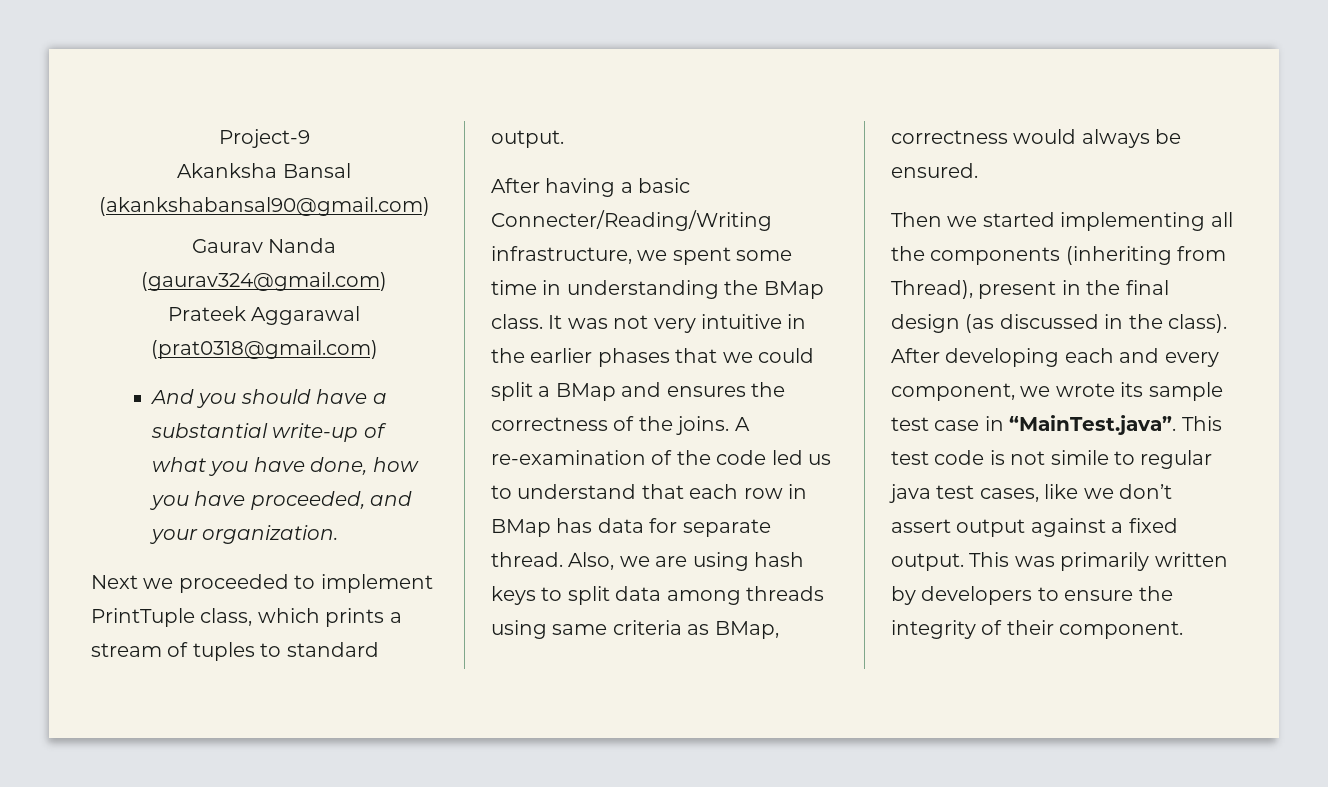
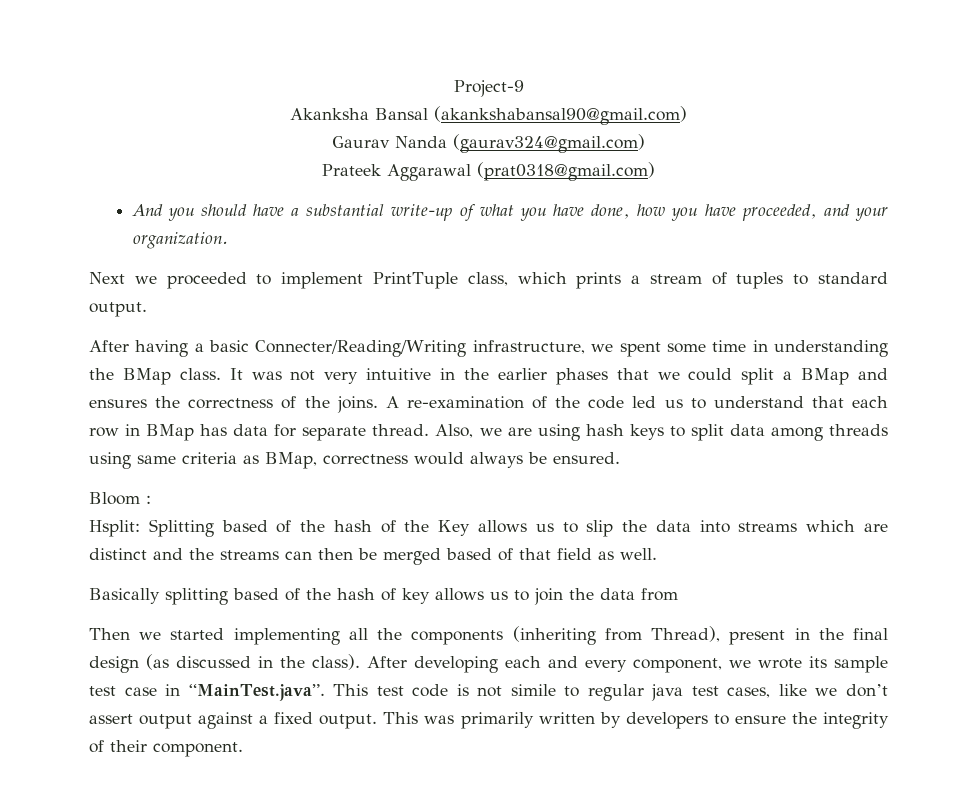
+ Bloom :
+ Hsplit: Splitting based of the hash of the Key allows us to slip the data into streams which are distinct and the streams can then be merged based of that field as well.
+ Basically splitting based of the hash of key allows us to join the data from

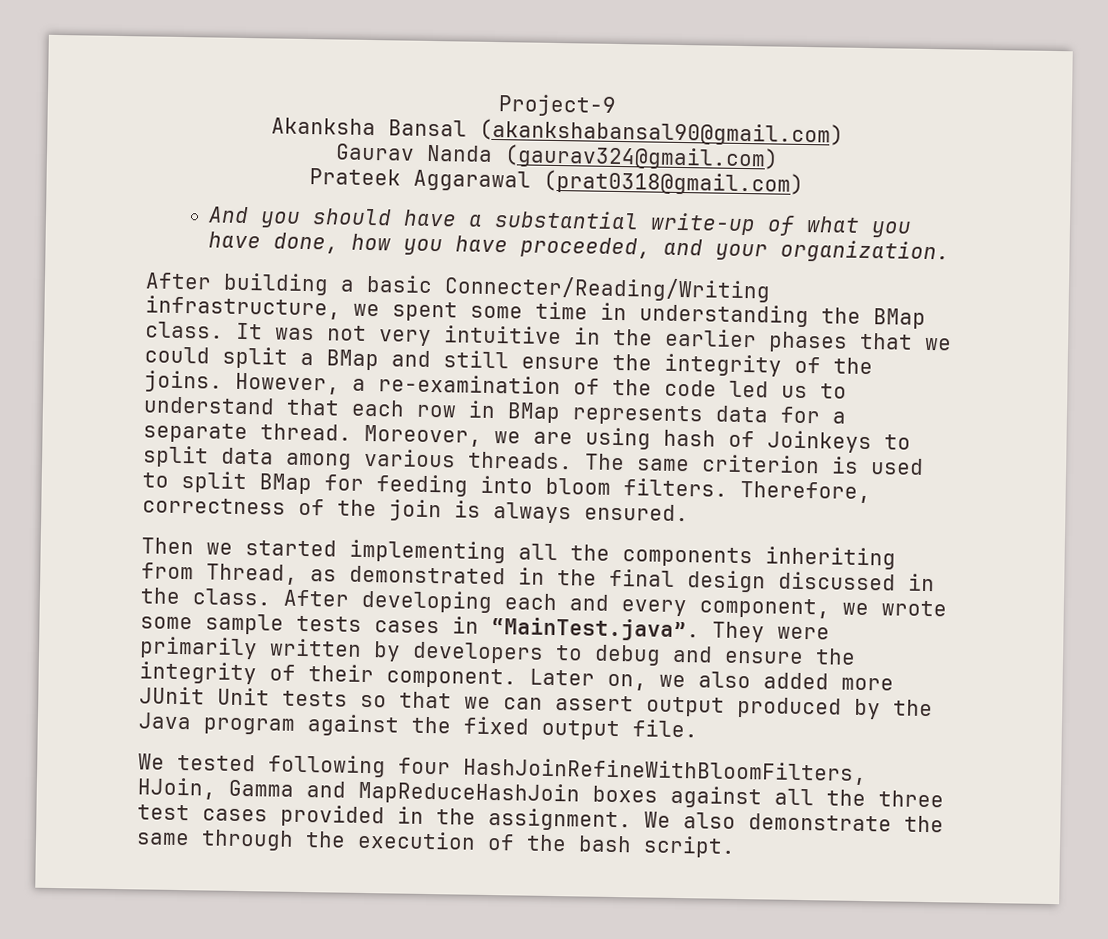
- Next we proceeded to implement PrintTuple class, which prints a stream of tuples to standard output.
- After having a basic Connecter/Reading/Writing infrastructure, we spent some time in understanding the BMap class.
+ After building a basic Connecter/Reading/Writing infrastructure, we spent some time in understanding the BMap class.
- It was not very intuitive in the earlier phases that we could split a BMap and ensures the correctness of the joins.
+ It was not very intuitive in the earlier phases that we could split a BMap and still ensure the integrity of the joins.
- A re-examination of the code led us to understand that each row in BMap has data for separate thread.
+ However, a re-examination of the code led us to understand that each row in BMap represents data for a separate thread.
- Also, we are using hash keys to split data among threads using same criteria as BMap, correctness would always be ensured.
- Bloom :
- Hsplit: Splitting based of the hash of the Key allows us to slip the data into streams which are distinct and the streams can then be merged based of that field as well.
- Basically splitting based of the hash of key allows us to join the data from
+ Moreover, we are using hash of Joinkeys to split data among various threads. The same criterion is used to split BMap for feeding into bloom filters. Therefore, correctness of the join is always ensured.
- Then we started implementing all the components (inheriting from Thread), present in the final design (as discussed in the class).
+ Then we started implementing all the components inheriting from Thread, as demonstrated in the final design discussed in the class.
- After developing each and every component, we wrote its sample test case in “MainTest.java”. This test code is not simile to regular java test cases, like we don’t assert output against a fixed output. This was primarily written by developers to ensure the integrity of their component.
+ After developing each and every component, we wrote some sample tests cases in “MainTest.java”. They were primarily written by developers to debug and ensure the integrity of their component.
+ Later on, we also added more JUnit Unit tests so that we can assert output produced by the Java program against the fixed output file.
+ We tested following four HashJoinRefineWithBloomFilters, HJoin, Gamma and MapReduceHashJoin boxes against all the three test cases provided in the assignment. We also demonstrate the same through the execution of the bash script.

